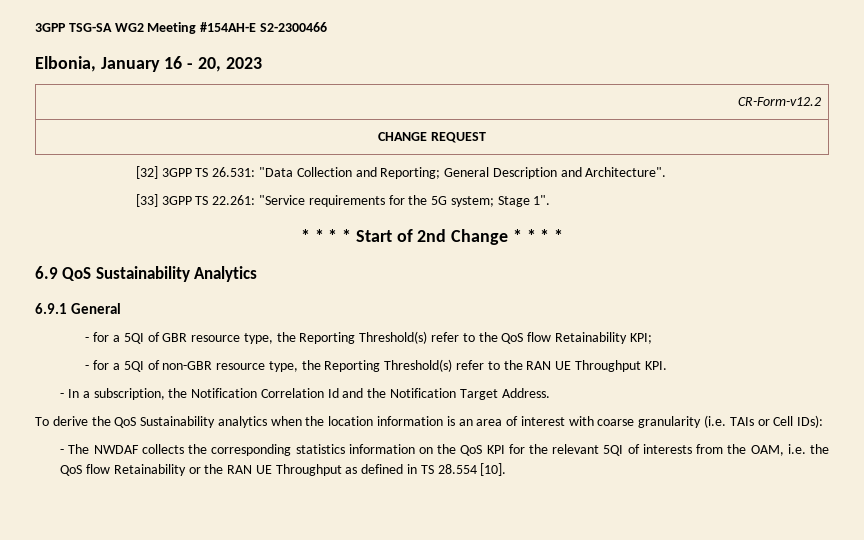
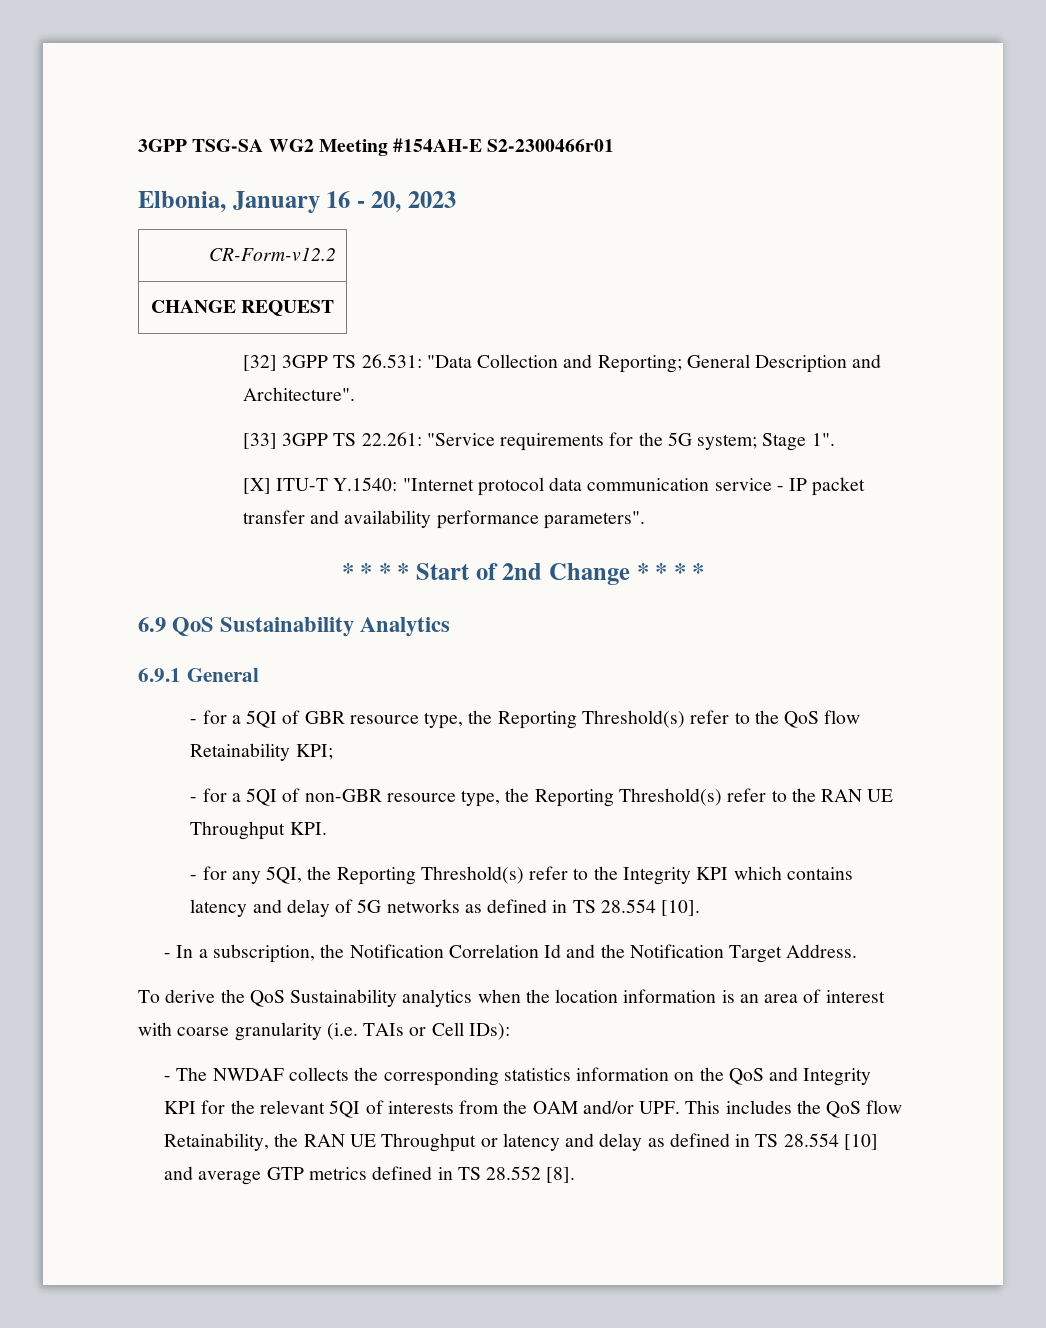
- 3GPP TSG-SA WG2 Meeting #154AH-E S2-2300466
+ 3GPP TSG-SA WG2 Meeting #154AH-E S2-2300466r01
+ [X] ITU-T Y.1540: "Internet protocol data communication service - IP packet transfer and availability performance parameters".
+ - for any 5QI, the Reporting Threshold(s) refer to the Integrity KPI which contains latency and delay of 5G networks as defined in TS 28.554 [10].
- - The NWDAF collects the corresponding statistics information on the QoS KPI for the relevant 5QI of interests from the OAM, i.e. the QoS flow Retainability or the RAN UE Throughput as defined in TS 28.554 [10].
+ - The NWDAF collects the corresponding statistics information on the QoS and Integrity KPI for the relevant 5QI of interests from the OAM and/or UPF. This includes the QoS flow Retainability, the RAN UE Throughput or latency and delay as defined in TS 28.554 [10] and average GTP metrics defined in TS 28.552 [8].

